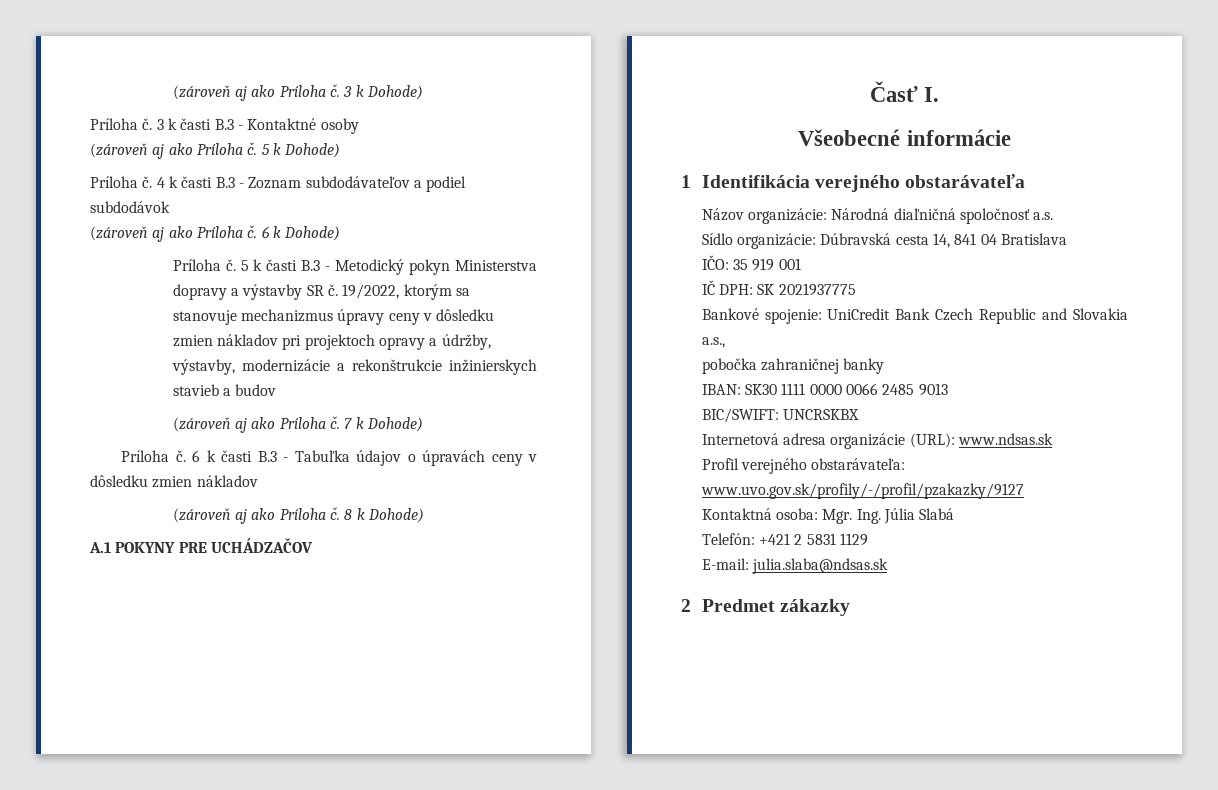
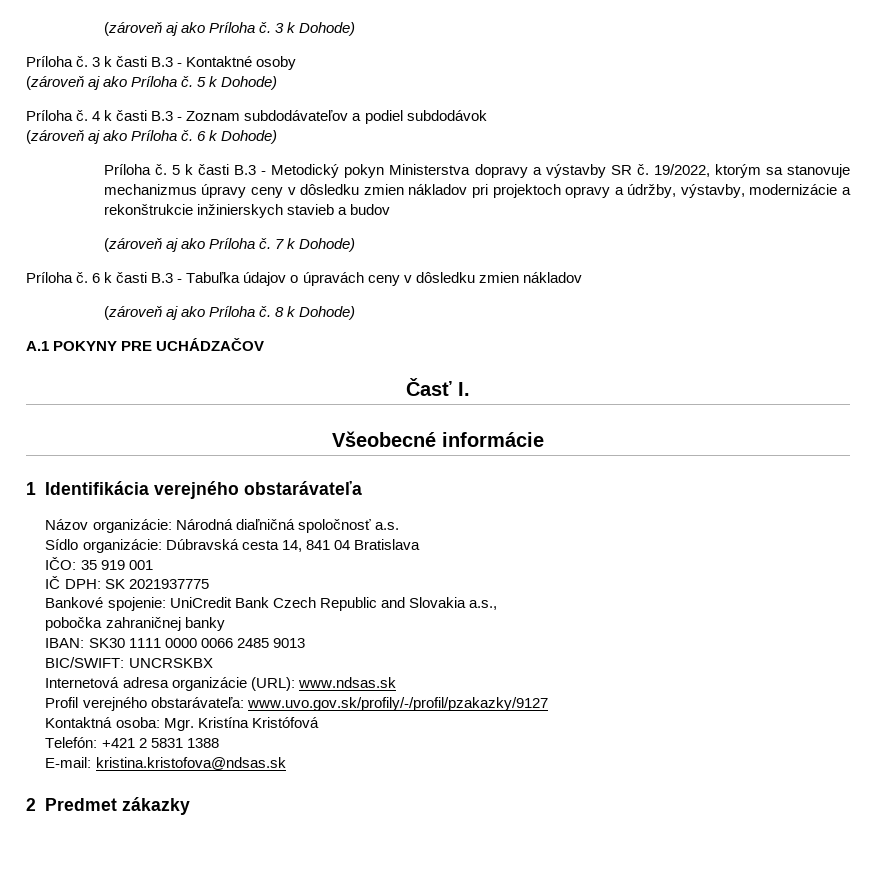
- Kontaktná osoba: Mgr. Ing. Júlia Slabá
+ Kontaktná osoba: Mgr. Kristína Kristófová
- Telefón: +421 2 5831 1129
+ Telefón: +421 2 5831 1388
- E-mail: julia.slaba@ndsas.sk
+ E-mail: kristina.kristofova@ndsas.sk

